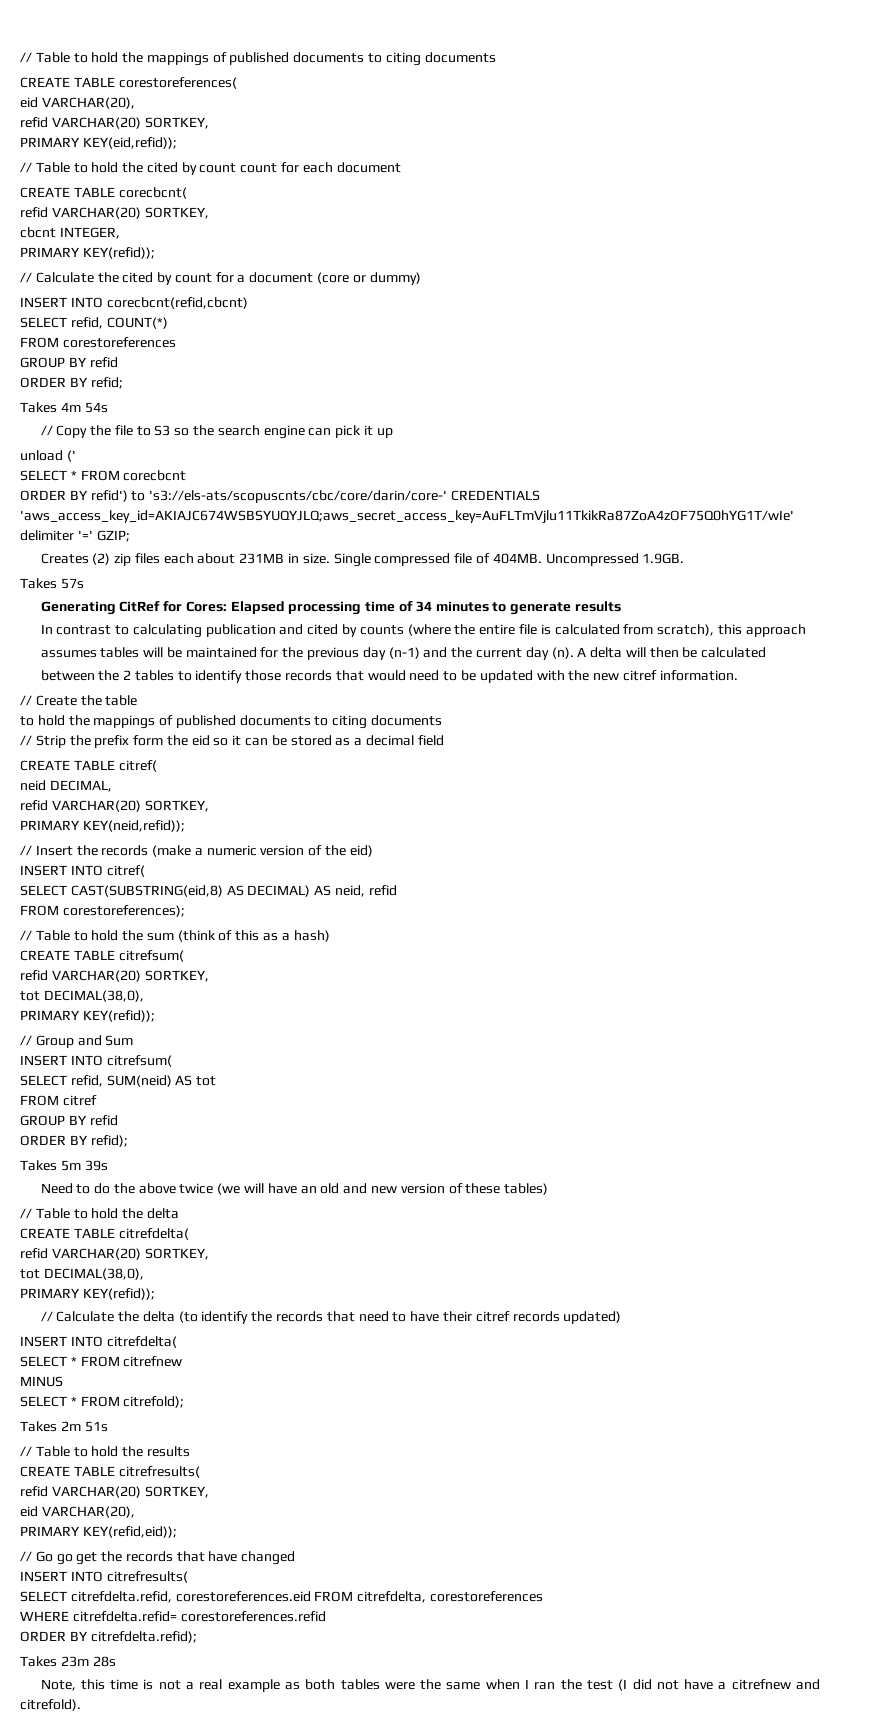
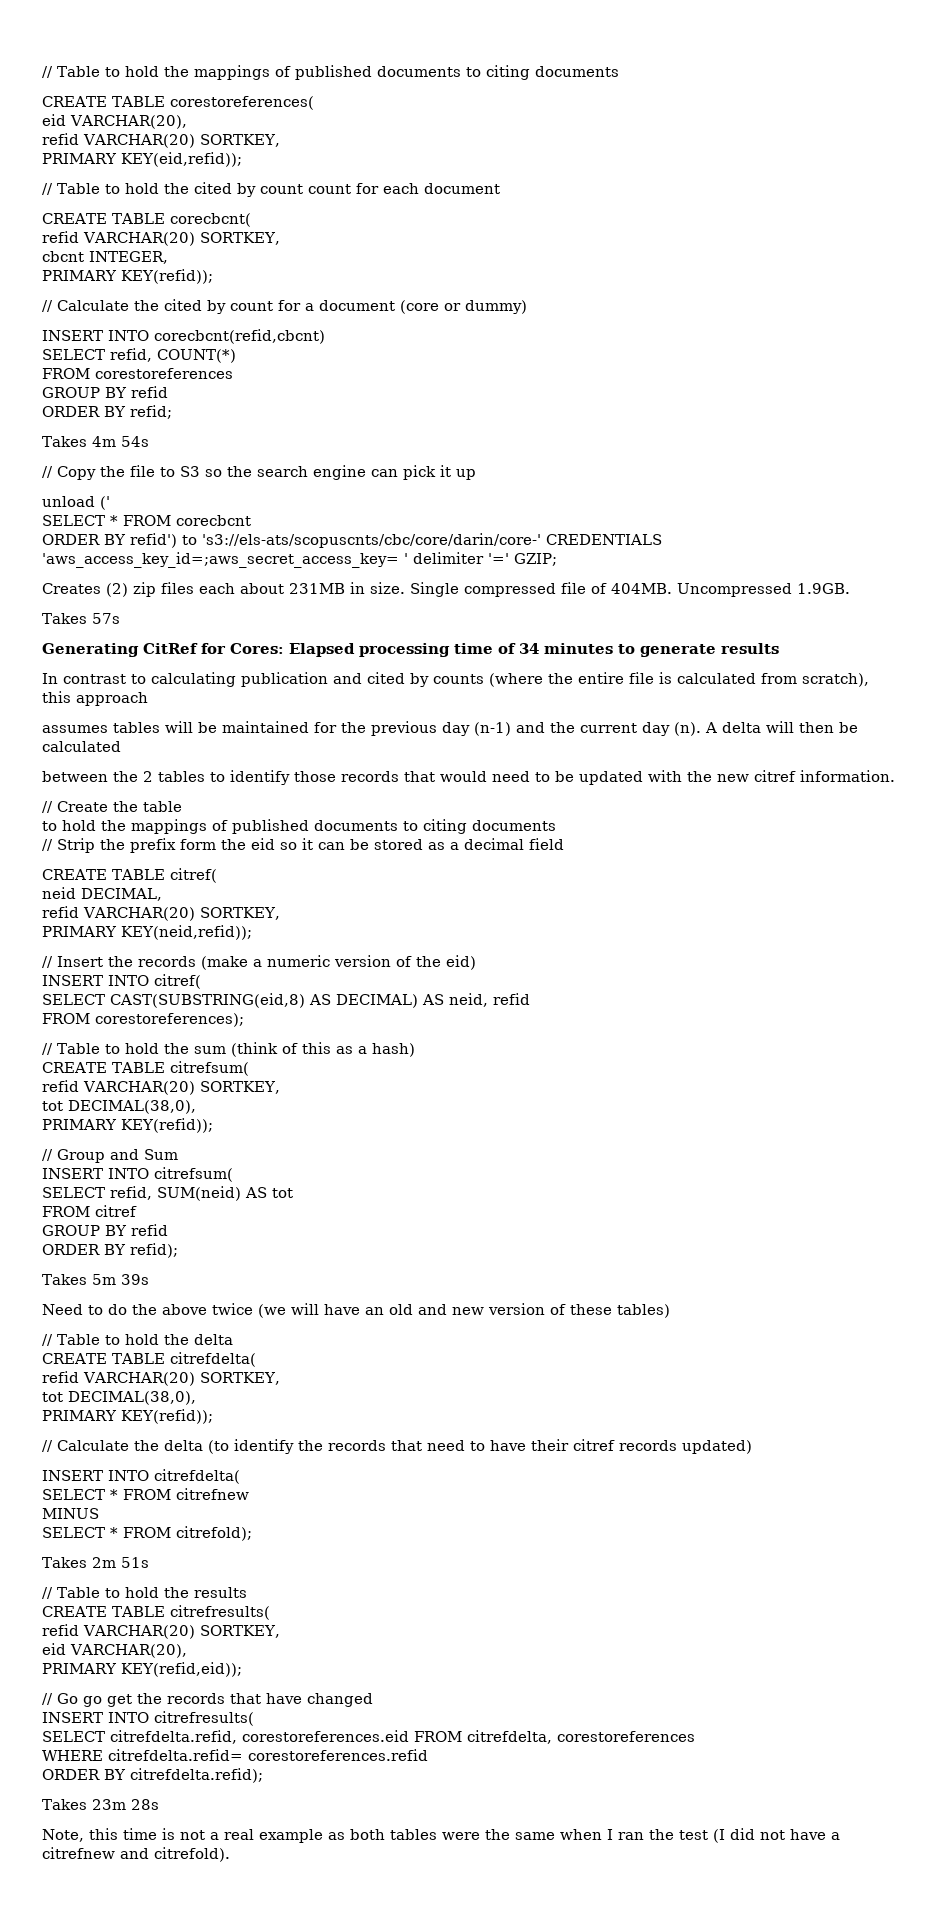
- ORDER BY refid') to 's3://els-ats/scopuscnts/cbc/core/darin/core-' CREDENTIALS 'aws_access_key_id=AKIAJC674WSBSYUQYJLQ;aws_secret_access_key=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' delimiter '=' GZIP;
+ ORDER BY refid') to 's3://els-ats/scopuscnts/cbc/core/darin/core-' CREDENTIALS 'aws_access_key_id=;aws_secret_access_key= ' delimiter '=' GZIP;

